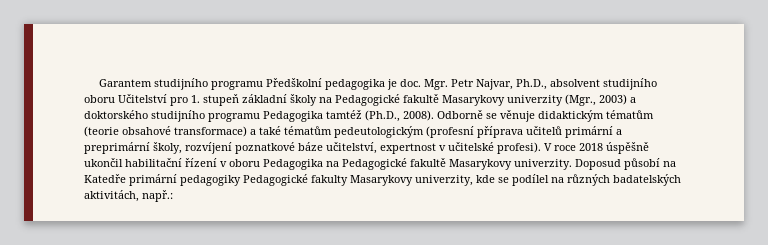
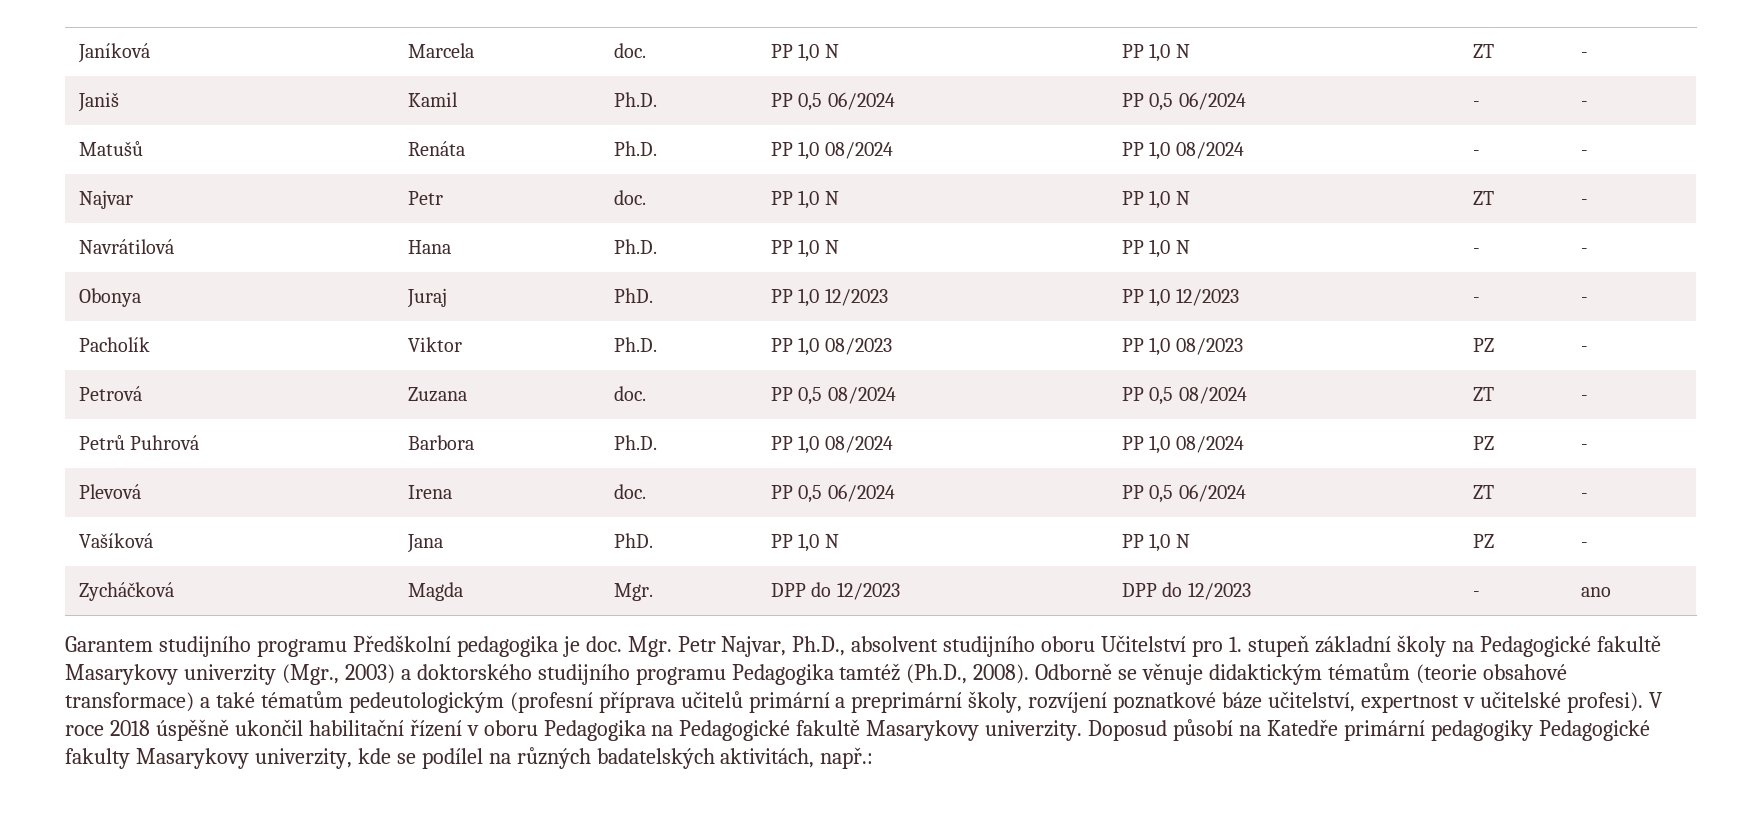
+ Janíková | Marcela | doc. | PP 1,0 N | PP 1,0 N | ZT | -
+ Janiš | Kamil | Ph.D. | PP 0,5 06/2024 | PP 0,5 06/2024 | - | -
+ Matušů | Renáta | Ph.D. | PP 1,0 08/2024 | PP 1,0 08/2024 | - | -
+ Najvar | Petr | doc. | PP 1,0 N | PP 1,0 N | ZT | -
+ Navrátilová | Hana | Ph.D. | PP 1,0 N | PP 1,0 N | - | -
+ Obonya | Juraj | PhD. | PP 1,0 12/2023 | PP 1,0 12/2023 | - | -
+ Pacholík | Viktor | Ph.D. | PP 1,0 08/2023 | PP 1,0 08/2023 | PZ | -
+ Petrová | Zuzana | doc. | PP 0,5 08/2024 | PP 0,5 08/2024 | ZT | -
+ Petrů Puhrová | Barbora | Ph.D. | PP 1,0 08/2024 | PP 1,0 08/2024 | PZ | -
+ Plevová | Irena | doc. | PP 0,5 06/2024 | PP 0,5 06/2024 | ZT | -
+ Vašíková | Jana | PhD. | PP 1,0 N | PP 1,0 N | PZ | -
+ Zycháčková | Magda | Mgr. | DPP do 12/2023 | DPP do 12/2023 | - | ano

